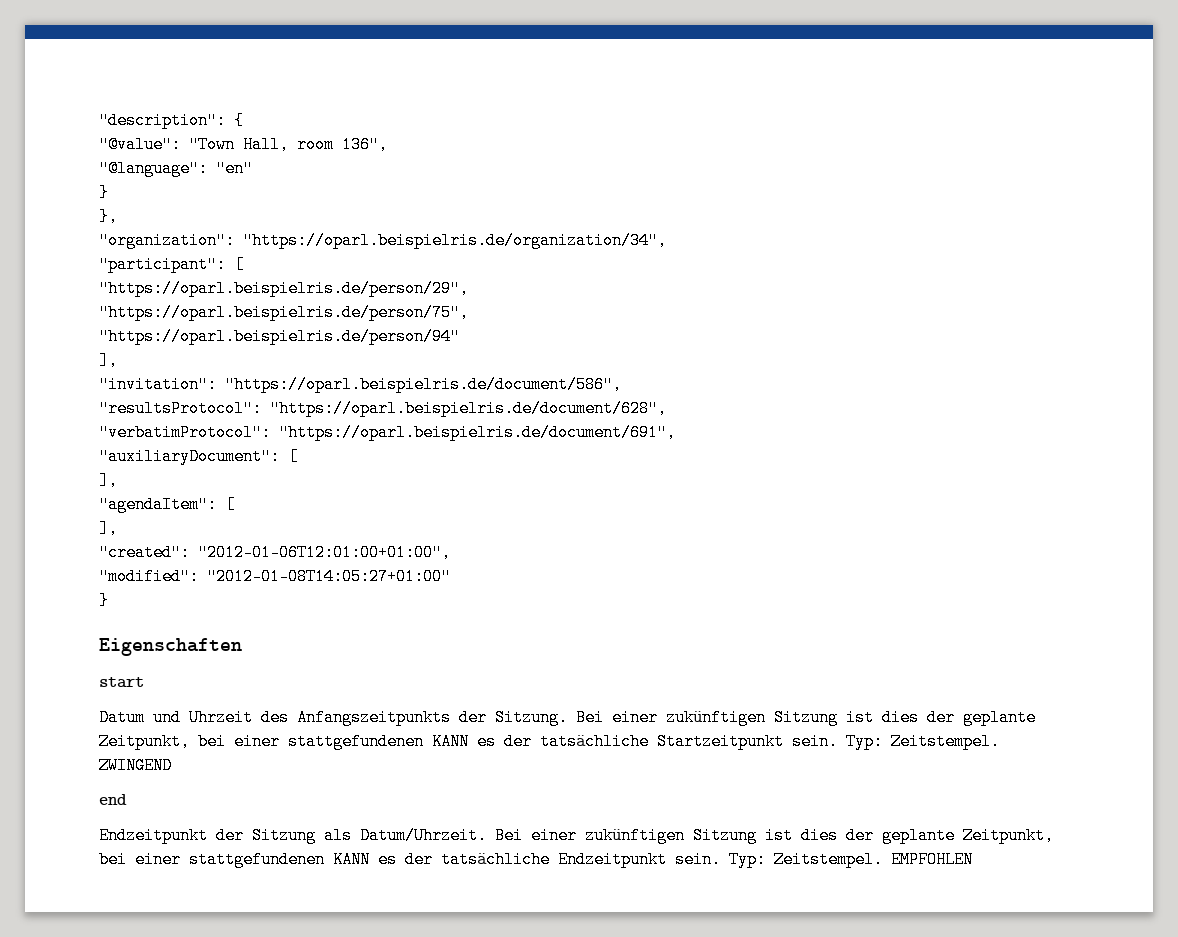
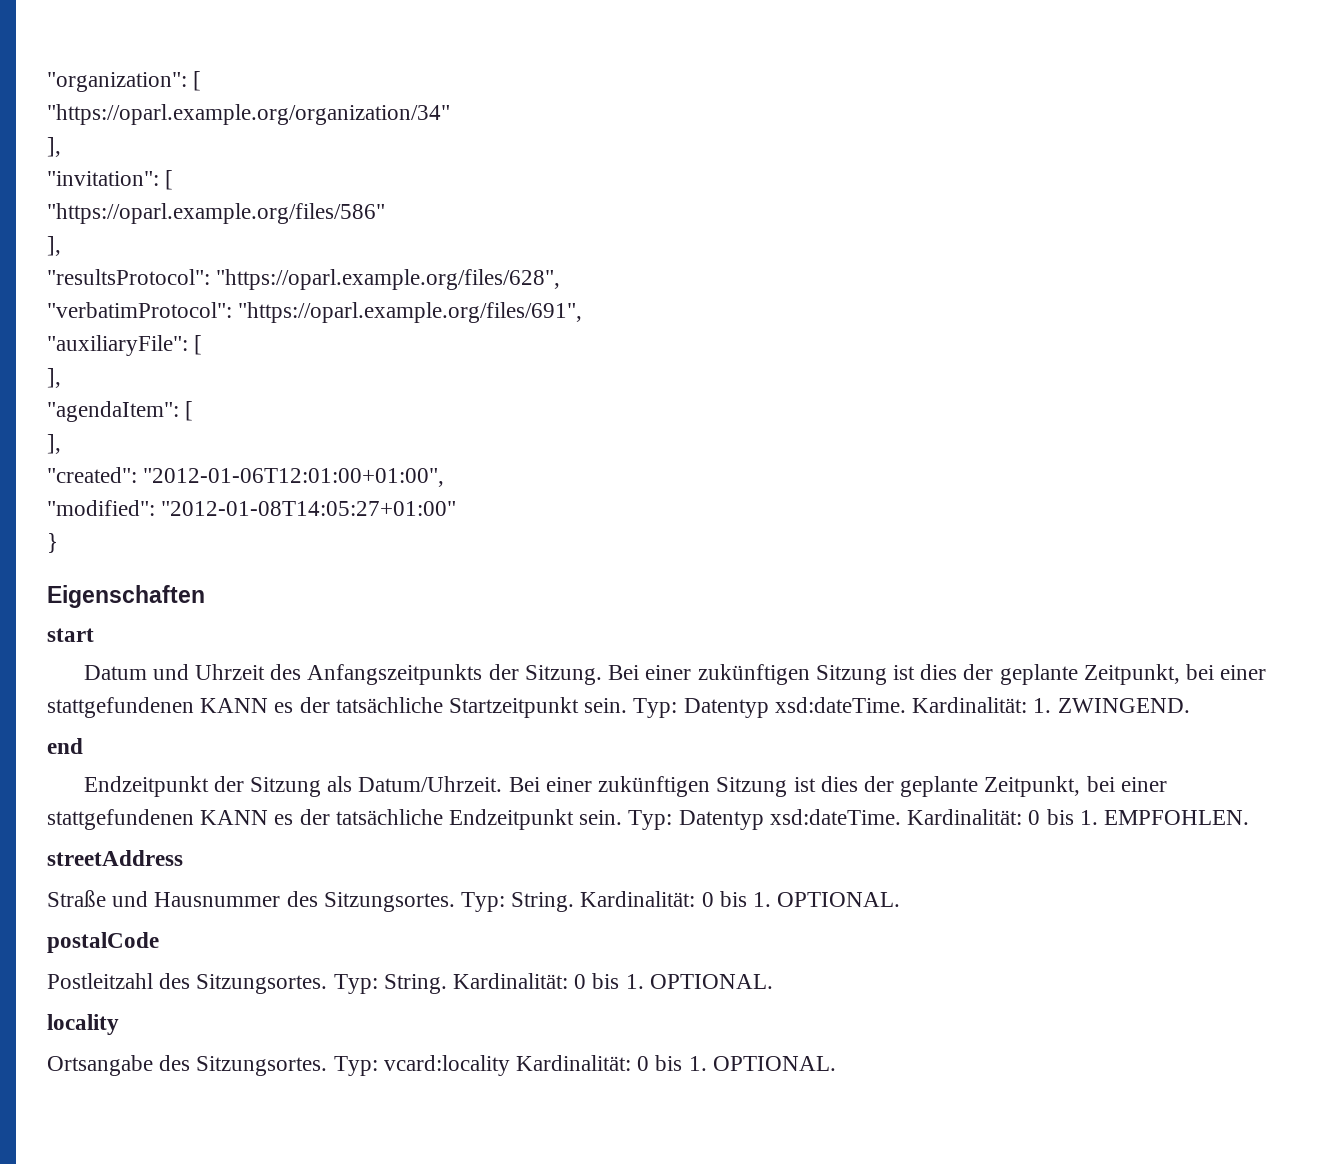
- "description": {
- "@value": "Town Hall, room 136",
- "@language": "en"
- }
- },
- "organization": "https://oparl.beispielris.de/organization/34",
- "participant": [
- "https://oparl.beispielris.de/person/29",
- "https://oparl.beispielris.de/person/75",
- "https://oparl.beispielris.de/person/94"
+ "organization": [
+ "https://oparl.example.org/organization/34"
- "invitation": "https://oparl.beispielris.de/document/586",
+ "invitation": [
+ "https://oparl.example.org/files/586"
+ ],
- "resultsProtocol": "https://oparl.beispielris.de/document/628",
+ "resultsProtocol": "https://oparl.example.org/files/628",
- "verbatimProtocol": "https://oparl.beispielris.de/document/691",
- "auxiliaryDocument": [
+ "verbatimProtocol": "https://oparl.example.org/files/691",
+ "auxiliaryFile": [
- Typ: Zeitstempel. ZWINGEND
+ Typ: Datentyp xsd:dateTime. Kardinalität: 1. ZWINGEND.
- Typ: Zeitstempel. EMPFOHLEN
+ Typ: Datentyp xsd:dateTime. Kardinalität: 0 bis 1. EMPFOHLEN.
+ streetAddress
+ Straße und Hausnummer des Sitzungsortes. Typ: String. Kardinalität: 0 bis 1. OPTIONAL.
+ postalCode
+ Postleitzahl des Sitzungsortes. Typ: String. Kardinalität: 0 bis 1. OPTIONAL.
+ locality
+ Ortsangabe des Sitzungsortes. Typ: vcard:locality Kardinalität: 0 bis 1. OPTIONAL.

